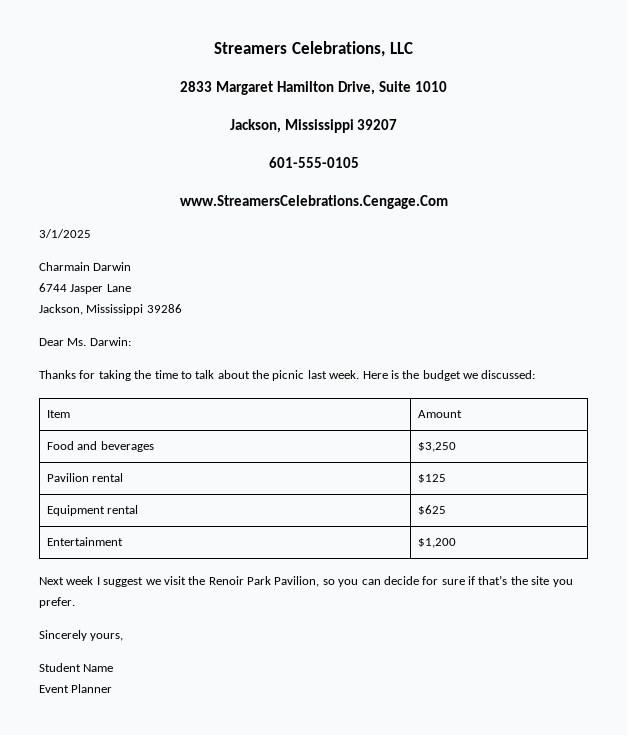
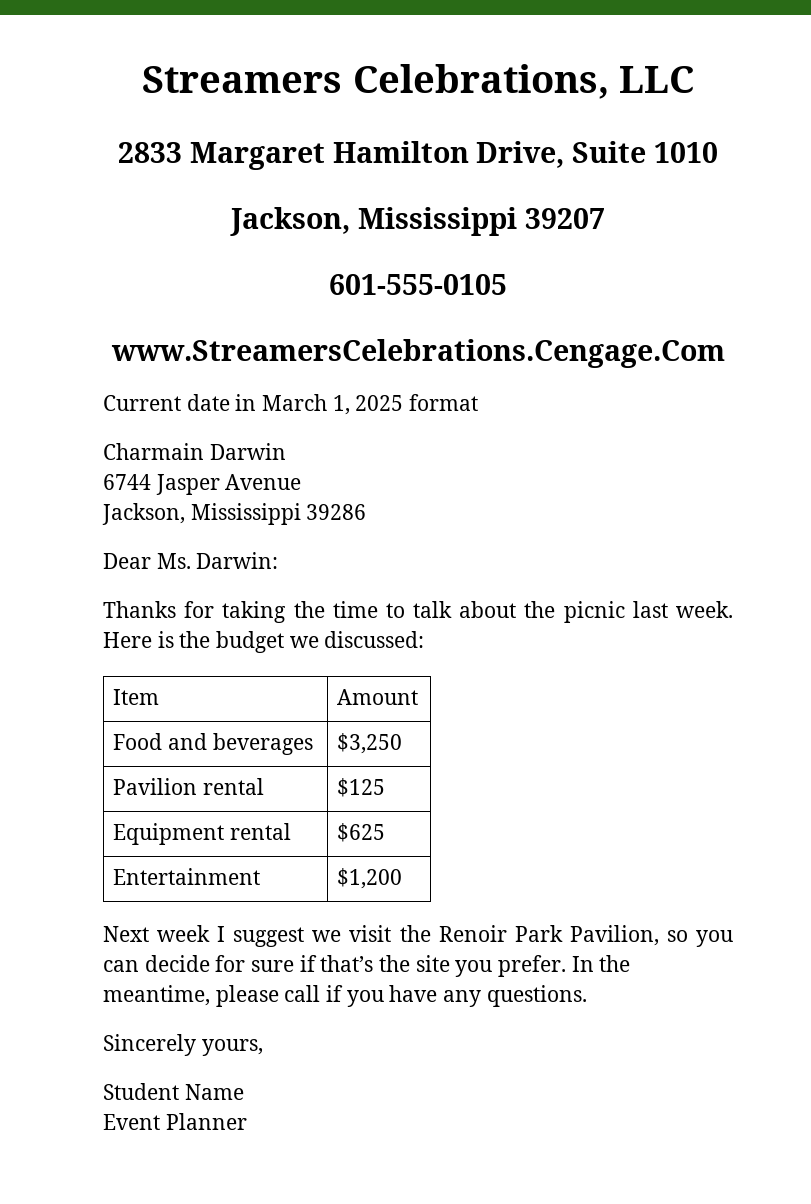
- 3/1/2025
+ Current date in March 1, 2025 format
- 6744 Jasper Lane
+ 6744 Jasper Avenue
+ In the meantime, please call if you have any questions.

